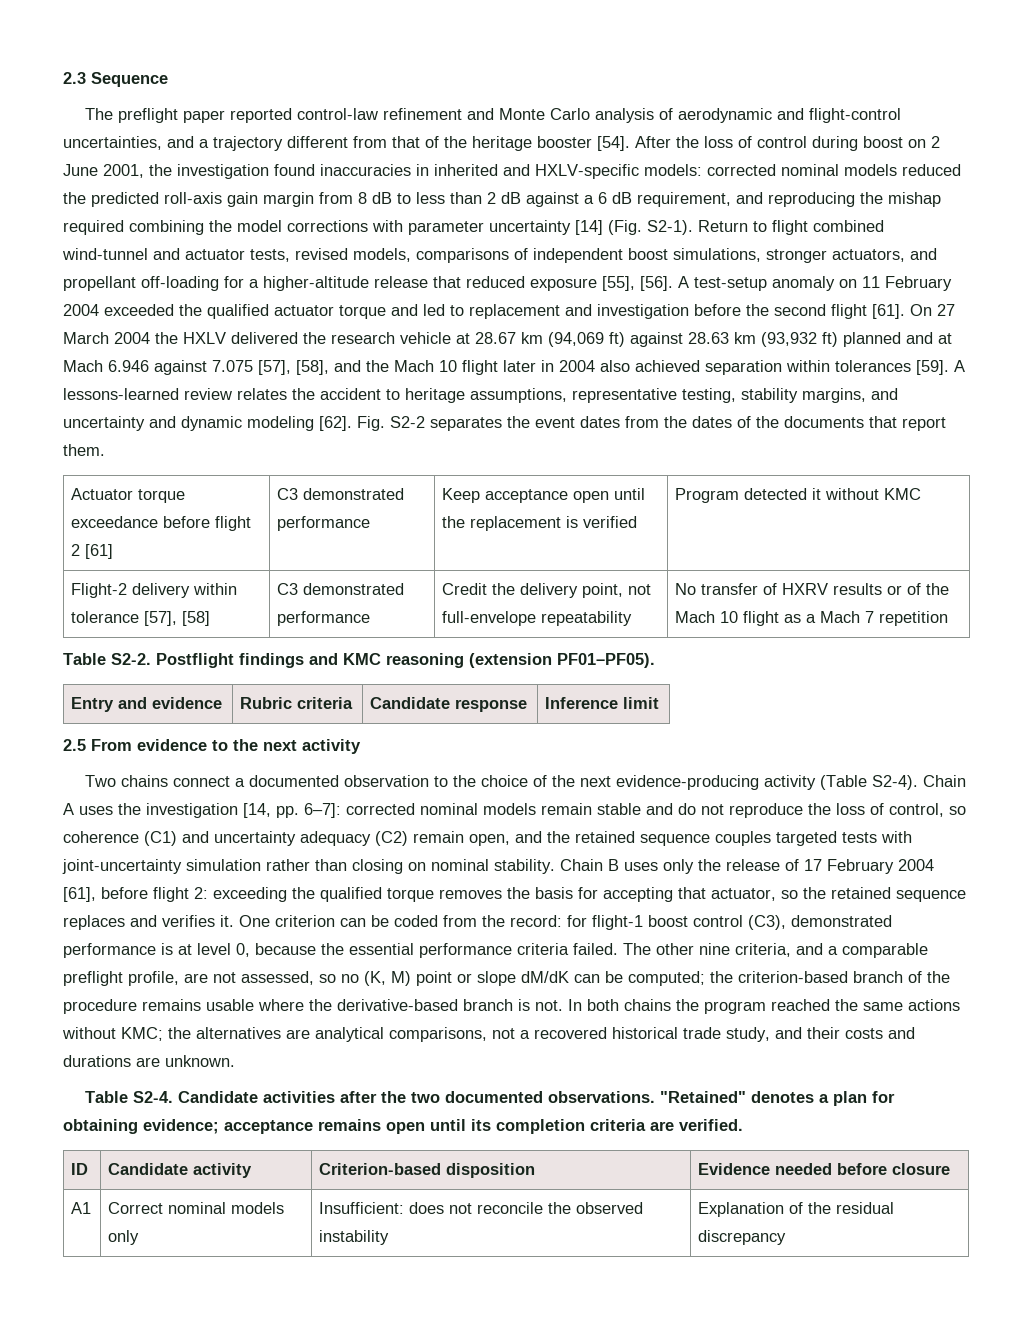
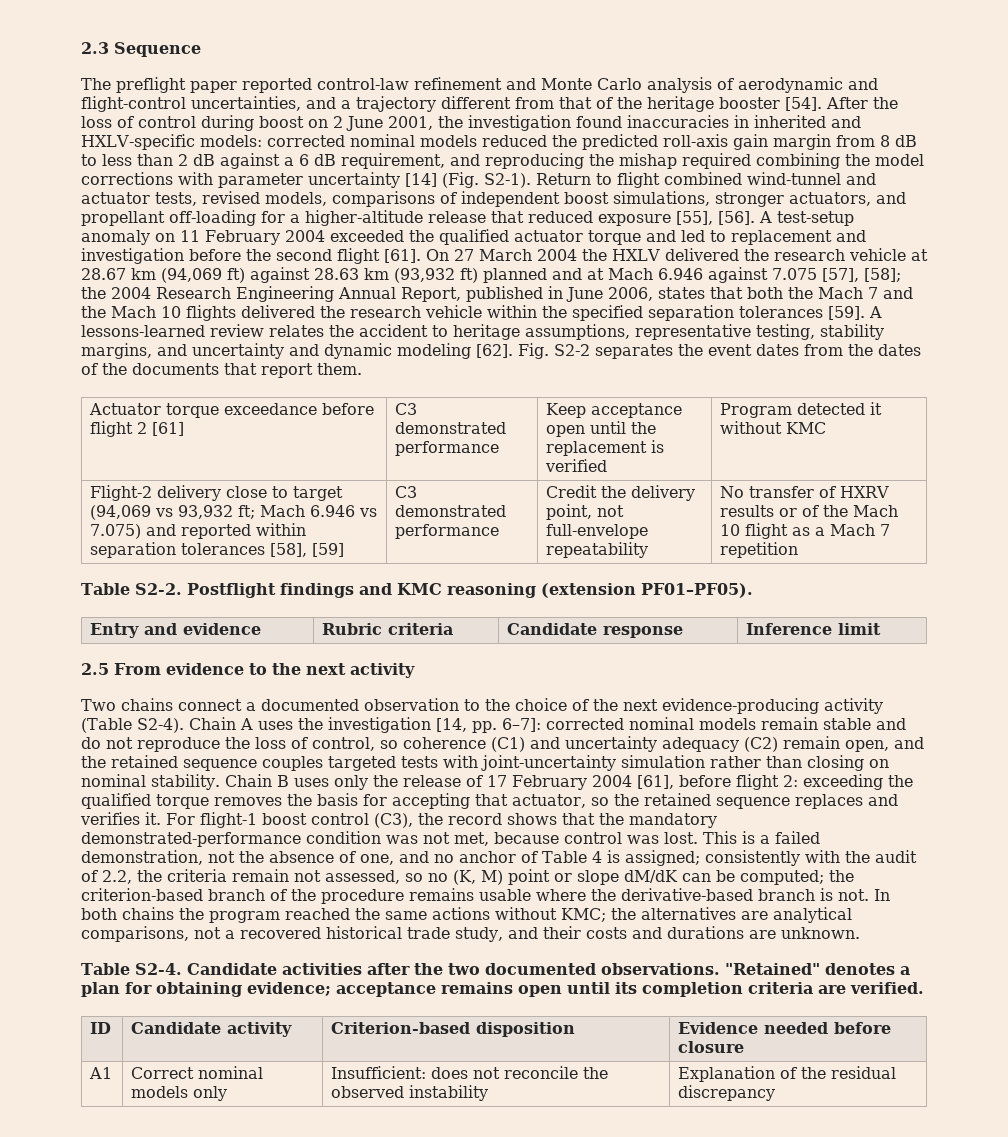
- On 27 March 2004 the HXLV delivered the research vehicle at 28.67 km (94,069 ft) against 28.63 km (93,932 ft) planned and at Mach 6.946 against 7.075 [57], [58], and the Mach 10 flight later in 2004 also achieved separation within tolerances [59].
+ On 27 March 2004 the HXLV delivered the research vehicle at 28.67 km (94,069 ft) against 28.63 km (93,932 ft) planned and at Mach 6.946 against 7.075 [57], [58]; the 2004 Research Engineering Annual Report, published in June 2006, states that both the Mach 7 and the Mach 10 flights delivered the research vehicle within the specified separation tolerances [59].
- Flight-2 delivery within tolerance [57], [58]
+ Flight-2 delivery close to target (94,069 vs 93,932 ft; Mach 6.946 vs 7.075) and reported within separation tolerances [58], [59]
- One criterion can be coded from the record: for flight-1 boost control (C3), demonstrated performance is at level 0, because the essential performance criteria failed. The other nine criteria, and a comparable preflight profile, are not assessed, so no (K, M) point or slope dM/dK can be computed; the criterion-based branch of the procedure remains usable where the derivative-based branch is not.
+ For flight-1 boost control (C3), the record shows that the mandatory demonstrated-performance condition was not met, because control was lost. This is a failed demonstration, not the absence of one, and no anchor of Table 4 is assigned; consistently with the audit of 2.2, the criteria remain not assessed, so no (K, M) point or slope dM/dK can be computed; the criterion-based branch of the procedure remains usable where the derivative-based branch is not.

